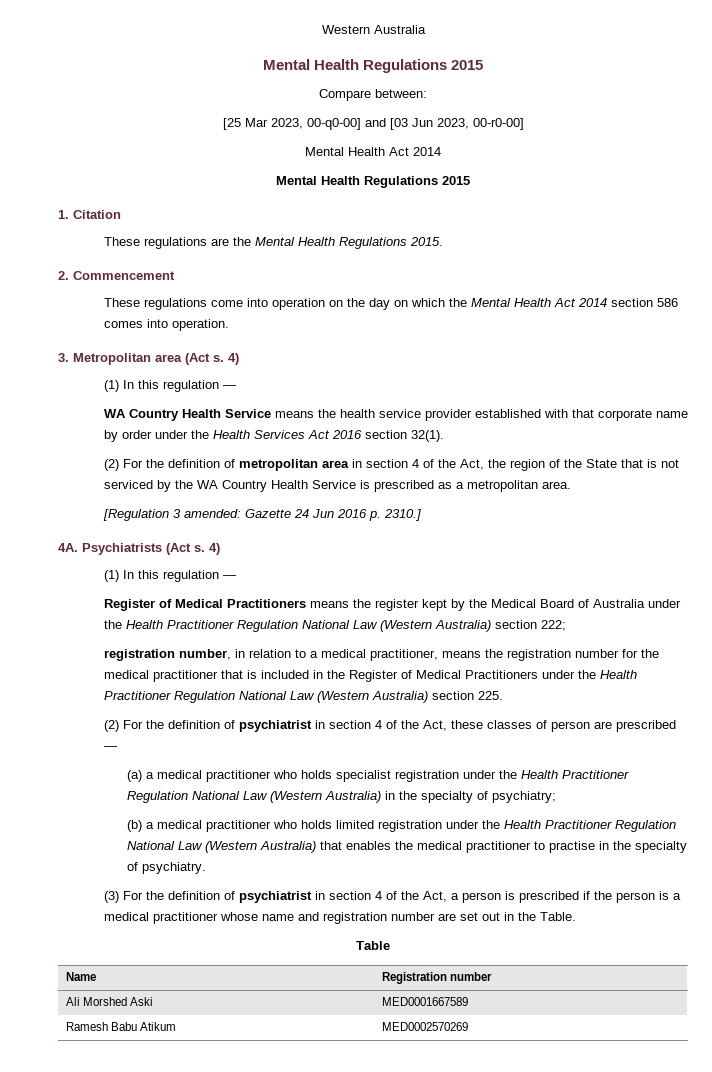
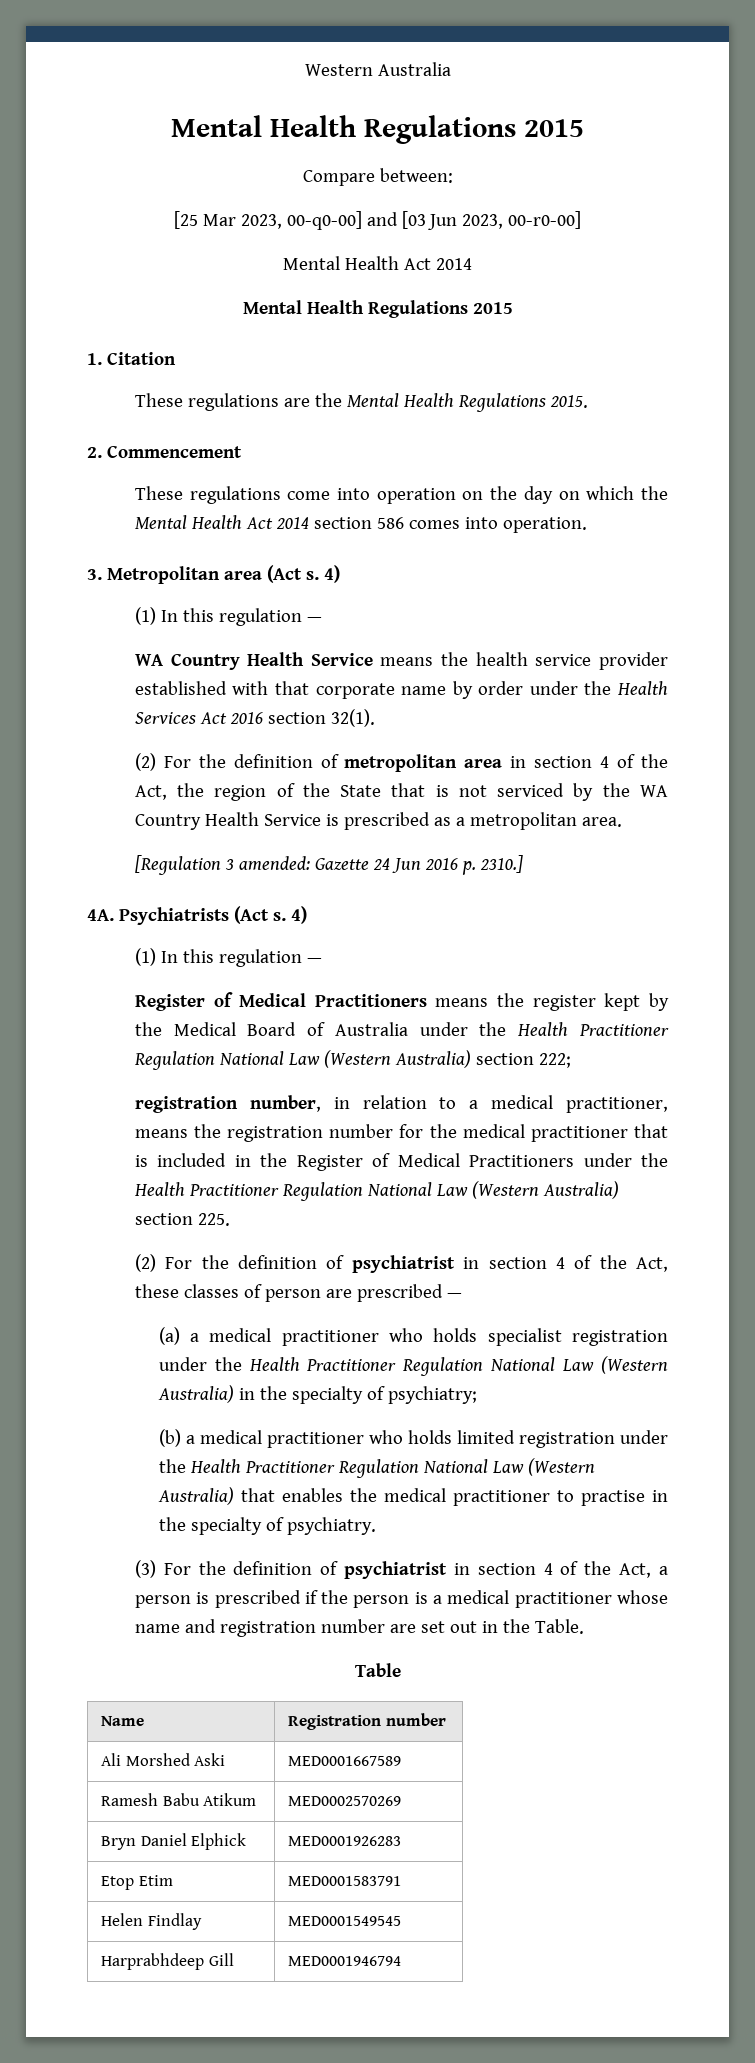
+ Bryn Daniel Elphick | MED0001926283
+ Etop Etim | MED0001583791
+ Helen Findlay | MED0001549545
+ Harprabhdeep Gill | MED0001946794

